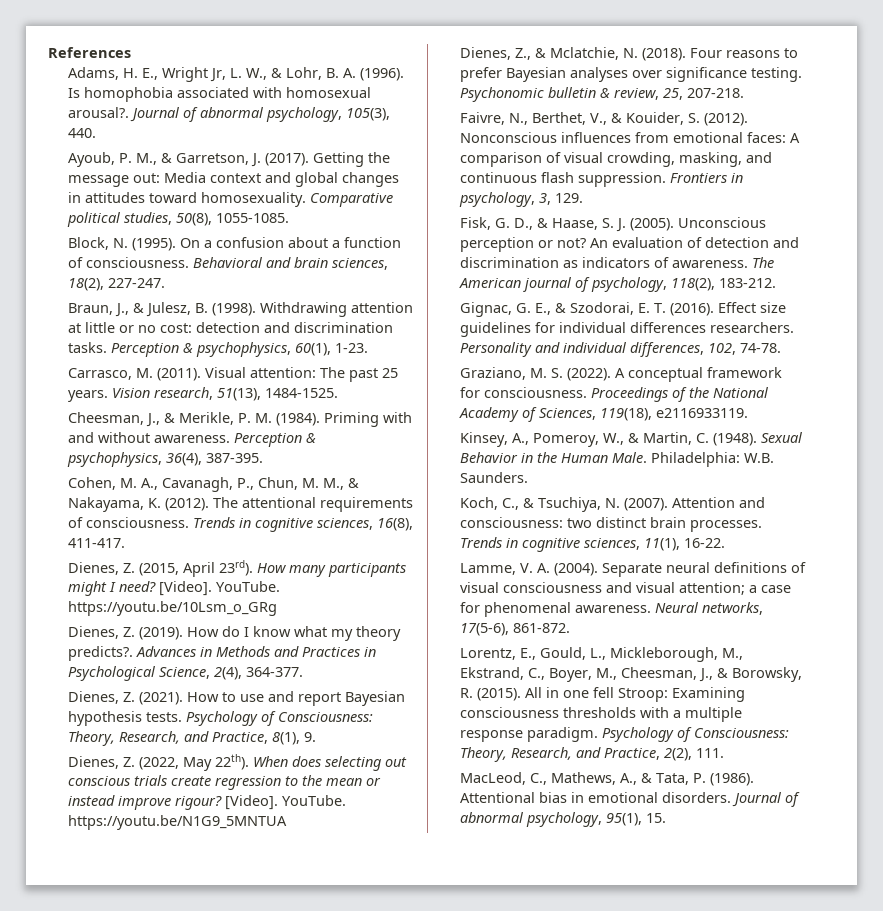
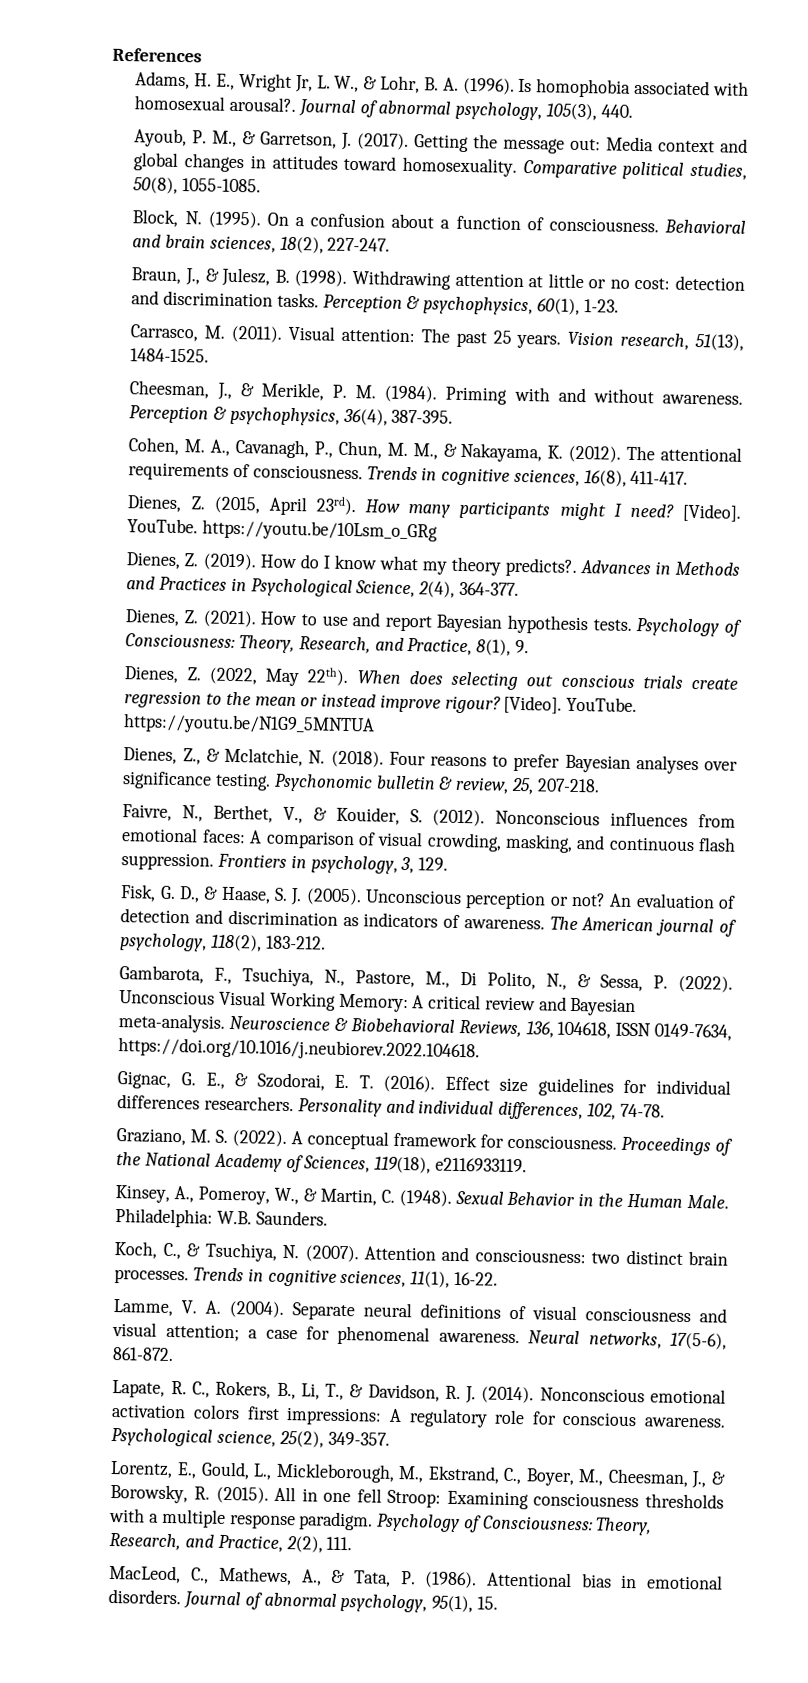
+ Gambarota, F., Tsuchiya, N., Pastore, M., Di Polito, N., & Sessa, P. (2022). Unconscious Visual Working Memory: A critical review and Bayesian meta-analysis. Neuroscience & Biobehavioral Reviews, 136, 104618, ISSN 0149-7634, https://doi.org/10.1016/j.neubiorev.2022.104618.
+ Lapate, R. C., Rokers, B., Li, T., & Davidson, R. J. (2014). Nonconscious emotional activation colors first impressions: A regulatory role for conscious awareness. Psychological science, 25(2), 349-357.

